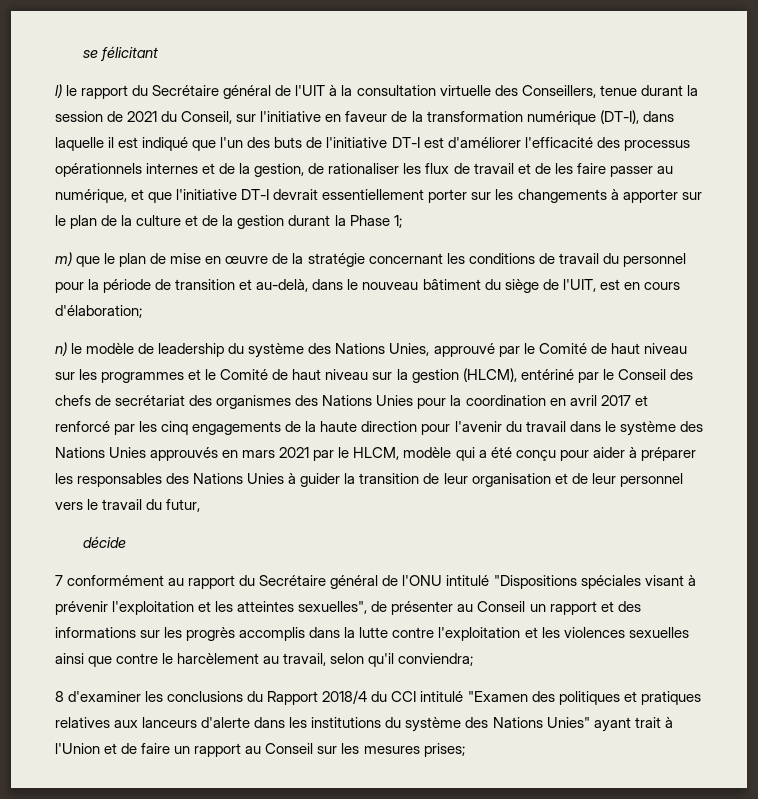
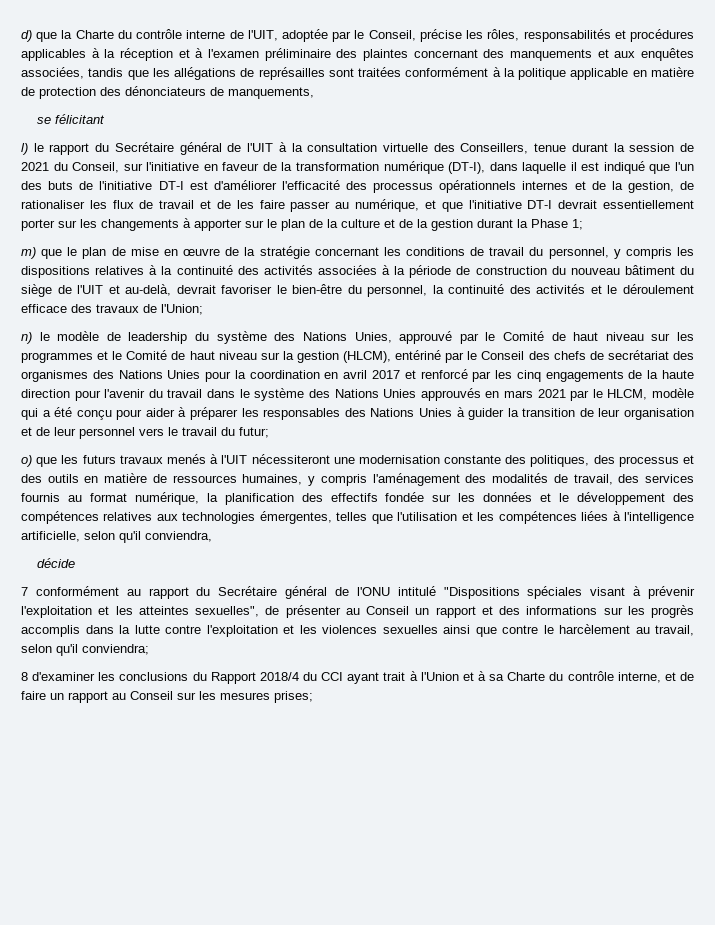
+ d) que la Charte du contrôle interne de l'UIT, adoptée par le Conseil, précise les rôles, responsabilités et procédures applicables à la réception et à l'examen préliminaire des plaintes concernant des manquements et aux enquêtes associées, tandis que les allégations de représailles sont traitées conformément à la politique applicable en matière de protection des dénonciateurs de manquements,
- m) que le plan de mise en œuvre de la stratégie concernant les conditions de travail du personnel pour la période de transition et au-delà, dans le nouveau bâtiment du siège de l'UIT, est en cours d'élaboration;
+ m) que le plan de mise en œuvre de la stratégie concernant les conditions de travail du personnel, y compris les dispositions relatives à la continuité des activités associées à la période de construction du nouveau bâtiment du siège de l'UIT et au-delà, devrait favoriser le bien-être du personnel, la continuité des activités et le déroulement efficace des travaux de l'Union;
- n) le modèle de leadership du système des Nations Unies, approuvé par le Comité de haut niveau sur les programmes et le Comité de haut niveau sur la gestion (HLCM), entériné par le Conseil des chefs de secrétariat des organismes des Nations Unies pour la coordination en avril 2017 et renforcé par les cinq engagements de la haute direction pour l'avenir du travail dans le système des Nations Unies approuvés en mars 2021 par le HLCM, modèle qui a été conçu pour aider à préparer les responsables des Nations Unies à guider la transition de leur organisation et de leur personnel vers le travail du futur,
+ n) le modèle de leadership du système des Nations Unies, approuvé par le Comité de haut niveau sur les programmes et le Comité de haut niveau sur la gestion (HLCM), entériné par le Conseil des chefs de secrétariat des organismes des Nations Unies pour la coordination en avril 2017 et renforcé par les cinq engagements de la haute direction pour l'avenir du travail dans le système des Nations Unies approuvés en mars 2021 par le HLCM, modèle qui a été conçu pour aider à préparer les responsables des Nations Unies à guider la transition de leur organisation et de leur personnel vers le travail du futur;
+ o) que les futurs travaux menés à l'UIT nécessiteront une modernisation constante des politiques, des processus et des outils en matière de ressources humaines, y compris l'aménagement des modalités de travail, des services fournis au format numérique, la planification des effectifs fondée sur les données et le développement des compétences relatives aux technologies émergentes, telles que l'utilisation et les compétences liées à l'intelligence artificielle, selon qu'il conviendra,
- 8 d'examiner les conclusions du Rapport 2018/4 du CCI intitulé "Examen des politiques et pratiques relatives aux lanceurs d'alerte dans les institutions du système des Nations Unies" ayant trait à l'Union et de faire un rapport au Conseil sur les mesures prises;
+ 8 d'examiner les conclusions du Rapport 2018/4 du CCI ayant trait à l'Union et à sa Charte du contrôle interne, et de faire un rapport au Conseil sur les mesures prises;

